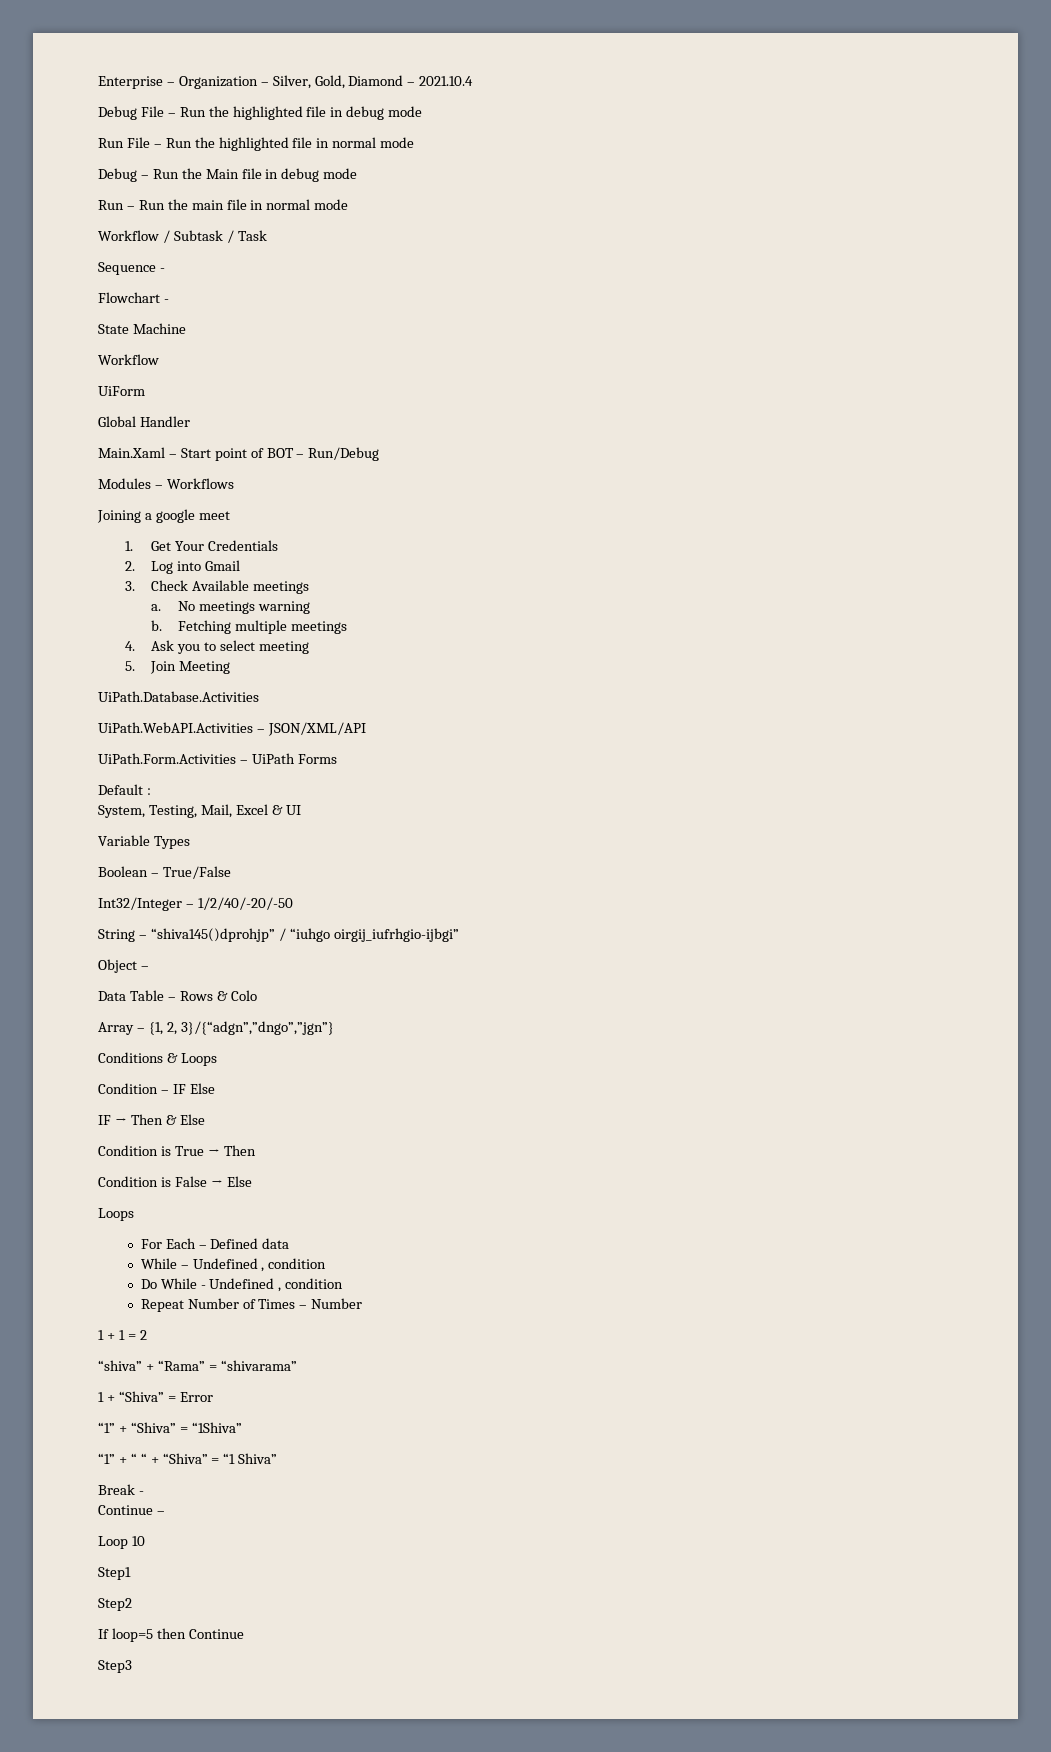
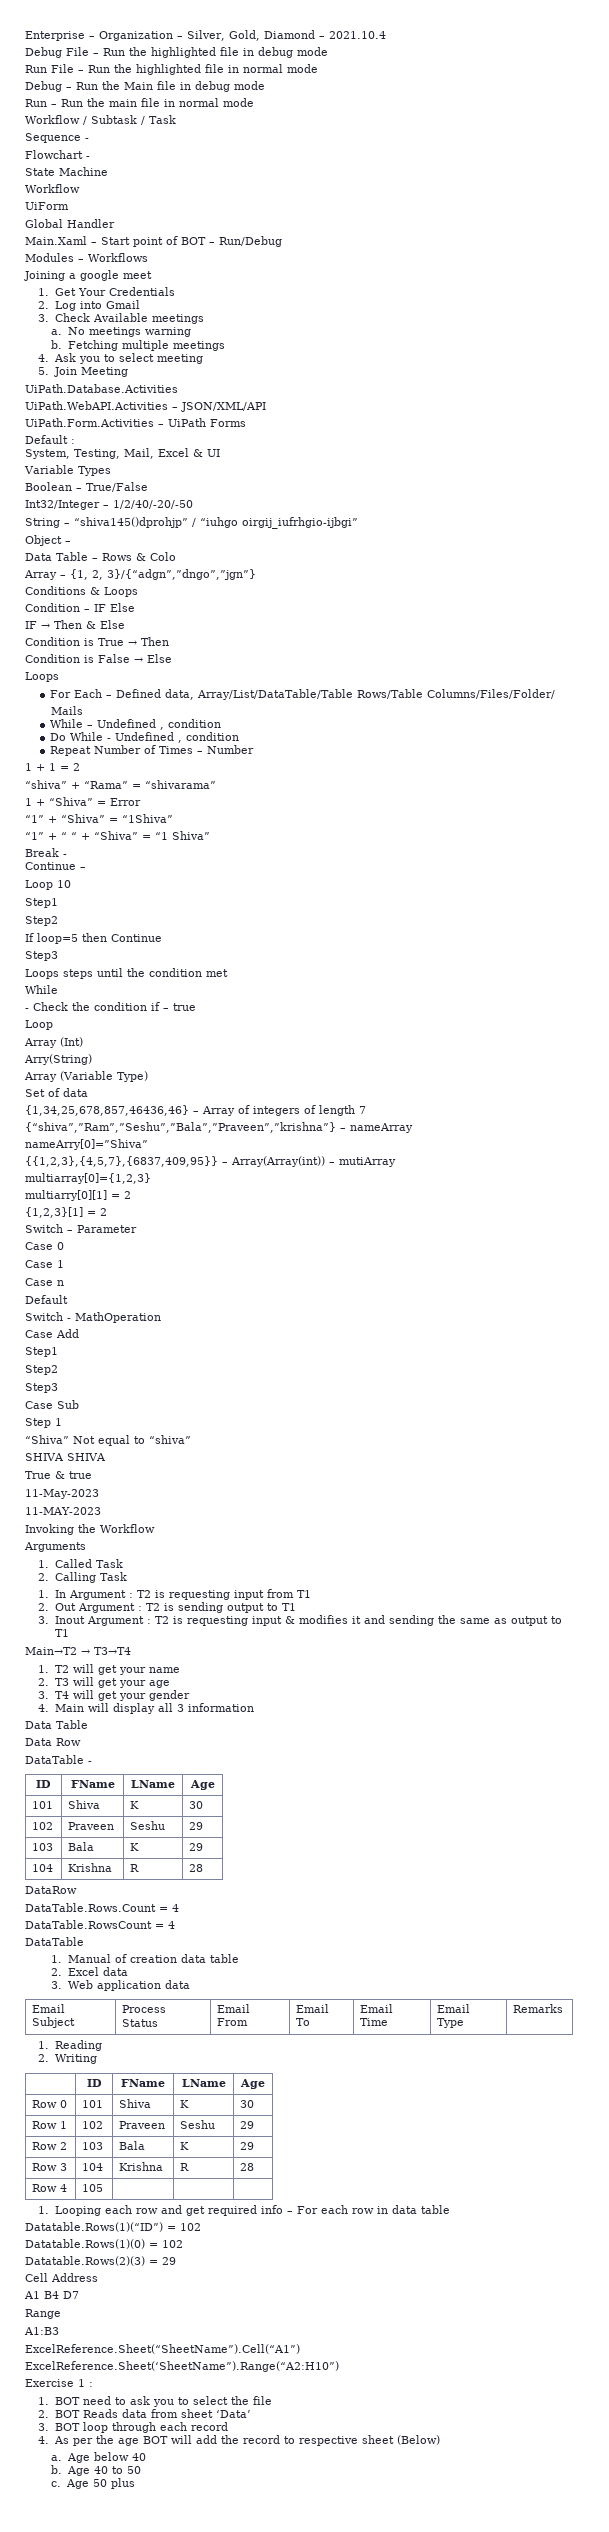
- For Each – Defined data
+ For Each – Defined data, Array/List/DataTable/Table Rows/Table Columns/Files/Folder/
+ Mails
+ Loops steps until the condition met
+ While
+ - Check the condition if – true
+ Loop
+ Array (Int)
+ Arry(String)
+ Array (Variable Type)
+ Set of data
+ {1,34,25,678,857,46436,46} – Array of integers of length 7
+ {“shiva”,”Ram”,”Seshu”,”Bala”,”Praveen”,”krishna”} – nameArray
+ nameArry[0]=”Shiva”
+ {{1,2,3},{4,5,7},{6837,409,95}} – Array(Array(int)) – mutiArray
+ multiarray[0]={1,2,3}
+ multiarry[0][1] = 2
+ {1,2,3}[1] = 2
+ Switch – Parameter
+ Case 0
+ Case 1
+ Case n
+ Default
+ Switch - MathOperation
+ Case Add
+ Step1
+ Step2
+ Step3
+ Case Sub
+ Step 1
+ “Shiva” Not equal to “shiva”
+ SHIVA SHIVA
+ True & true
+ 11-May-2023
+ 11-MAY-2023
+ Invoking the Workflow
+ Arguments
+ 1. Called Task
+ 2. Calling Task
+ 1. In Argument : T2 is requesting input from T1
+ 2. Out Argument : T2 is sending output to T1
+ 3. Inout Argument : T2 is requesting input & modifies it and sending the same as output to T1
+ Main→T2 → T3→T4
+ 1. T2 will get your name
+ 2. T3 will get your age
+ 3. T4 will get your gender
+ 4. Main will display all 3 information
+ Data Table
+ Data Row
+ DataTable -
+ ID | FName | LName | Age
+ 101 | Shiva | K | 30
+ 102 | Praveen | Seshu | 29
+ 103 | Bala | K | 29
+ 104 | Krishna | R | 28
+ DataRow
+ DataTable.Rows.Count = 4
+ DataTable.RowsCount = 4
+ DataTable
+ 1. Manual of creation data table
+ 2. Excel data
+ 3. Web application data
+ Email Subject | Process Status | Email From | Email To | Email Time | Email Type | Remarks
+ 1. Reading
+ 2. Writing
+ | ID | FName | LName | Age
+ Row 0 | 101 | Shiva | K | 30
+ Row 1 | 102 | Praveen | Seshu | 29
+ Row 2 | 103 | Bala | K | 29
+ Row 3 | 104 | Krishna | R | 28
+ Row 4 | 105 | | |
+ 1. Looping each row and get required info – For each row in data table
+ Datatable.Rows(1)(“ID”) = 102
+ Datatable.Rows(1)(0) = 102
+ Datatable.Rows(2)(3) = 29
+ Cell Address
+ A1 B4 D7
+ Range
+ A1:B3
+ ExcelReference.Sheet(“SheetName”).Cell(“A1”)
+ ExcelReference.Sheet(‘SheetName”).Range(“A2:H10”)
+ Exercise 1 :
+ 1. BOT need to ask you to select the file
+ 2. BOT Reads data from sheet ‘Data’
+ 3. BOT loop through each record
+ 4. As per the age BOT will add the record to respective sheet (Below)
+ a. Age below 40
+ b. Age 40 to 50
+ c. Age 50 plus

